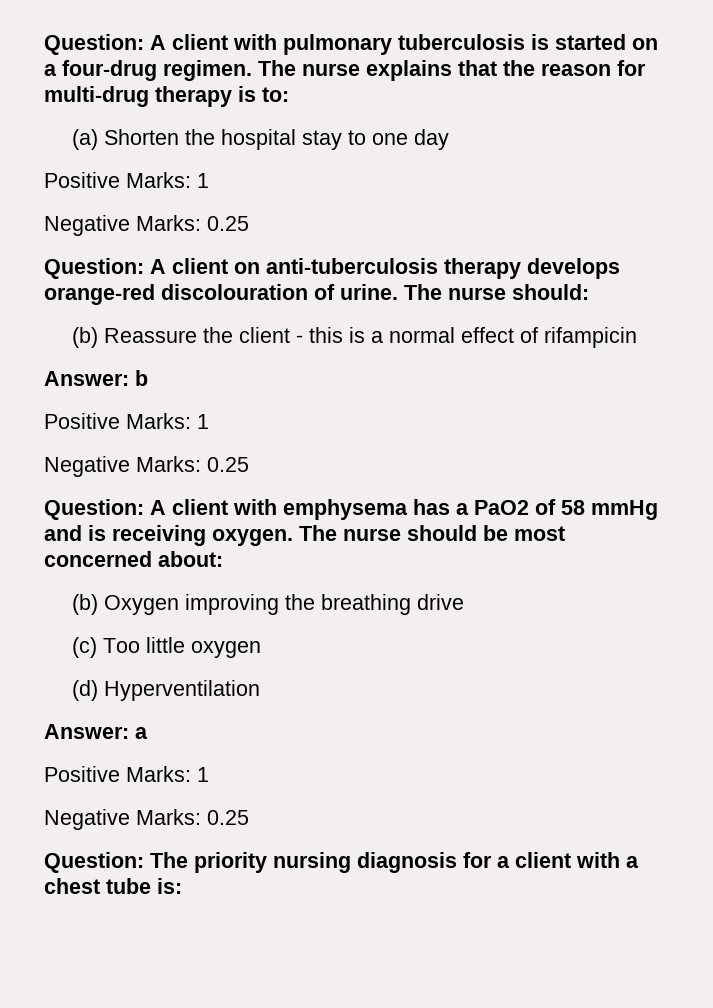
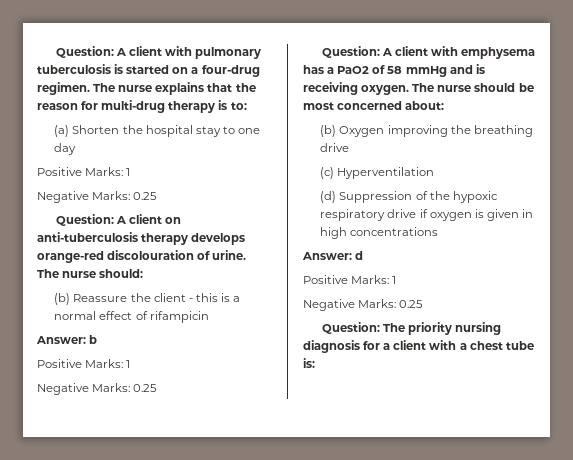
- (c) Too little oxygen
- (d) Hyperventilation
- Answer: a
+ (c) Hyperventilation
+ (d) Suppression of the hypoxic respiratory drive if oxygen is given in high concentrations
+ Answer: d

